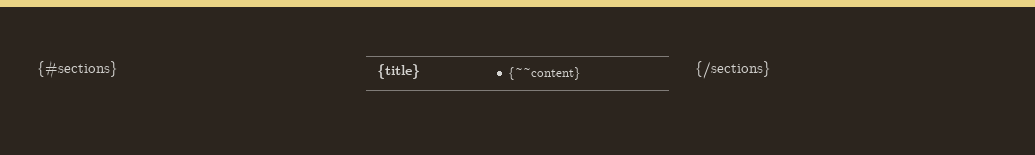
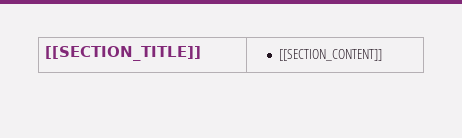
- {#sections}
- {title} | {~~content}
- {/sections}
+ [[SECTION_TITLE]] | [[SECTION_CONTENT]]

